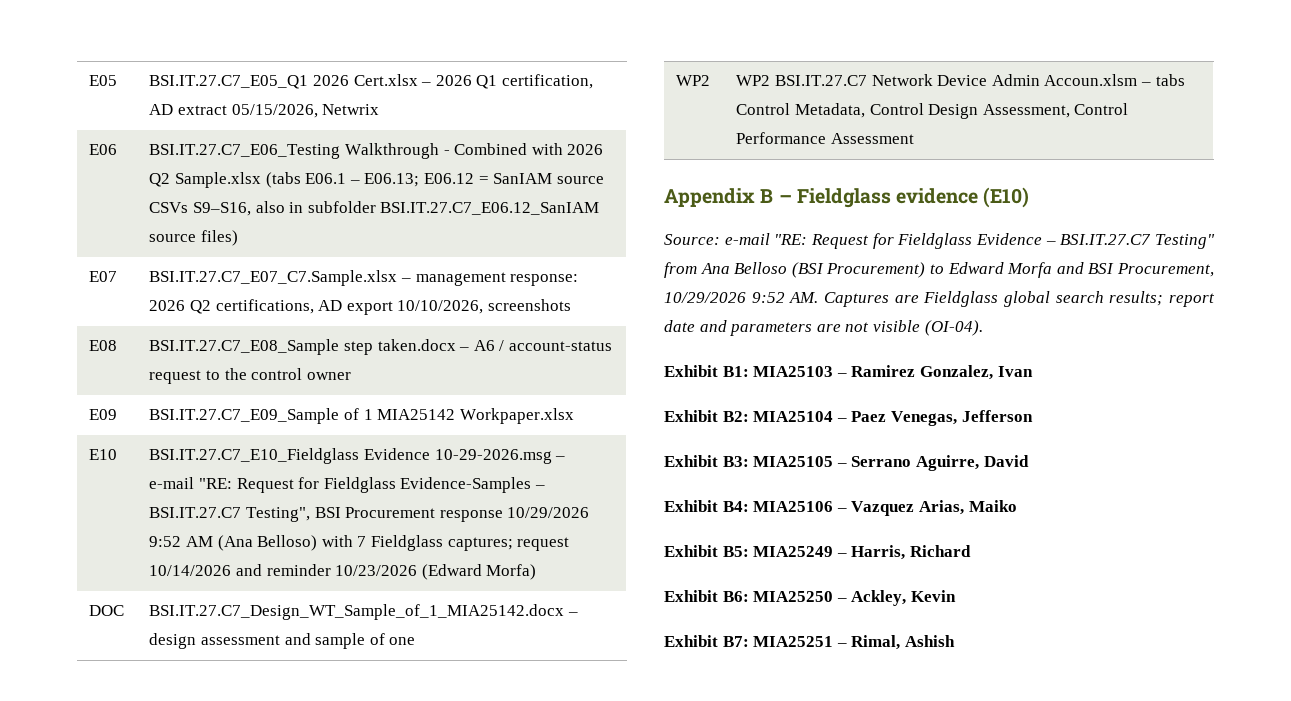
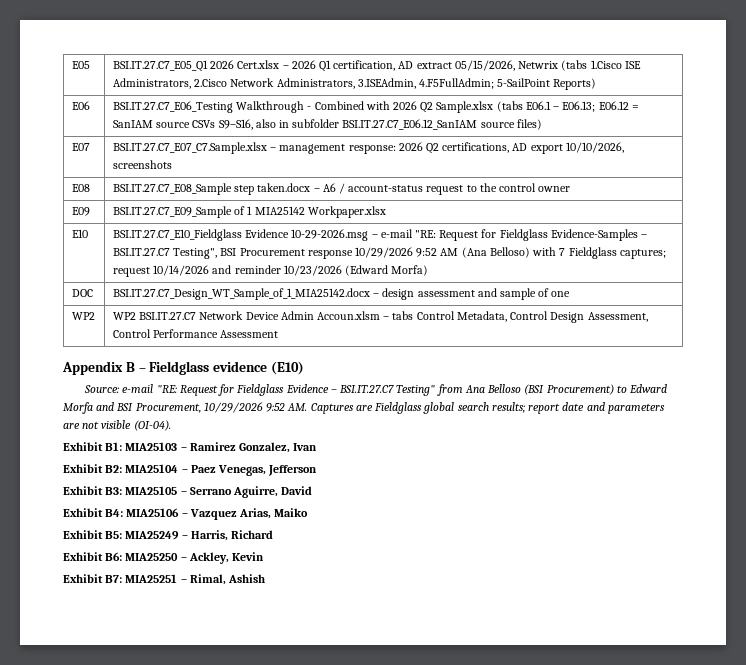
- E05 | BSI.IT.27.C7_E05_Q1 2026 Cert.xlsx – 2026 Q1 certification, AD extract 05/15/2026, Netwrix
+ E05 | BSI.IT.27.C7_E05_Q1 2026 Cert.xlsx – 2026 Q1 certification, AD extract 05/15/2026, Netwrix (tabs 1.Cisco ISE Administrators, 2.Cisco Network Administrators, 3.ISEAdmin, 4.F5FullAdmin; 5-SailPoint Reports)

